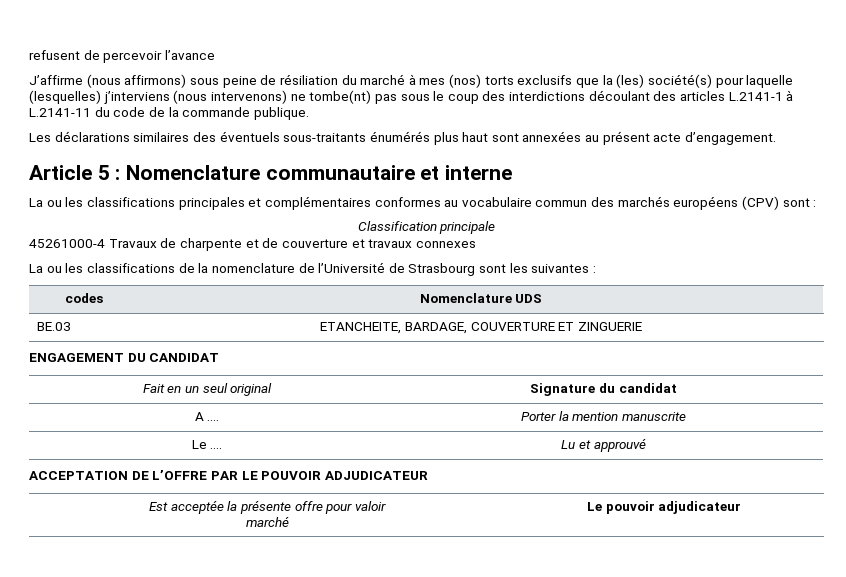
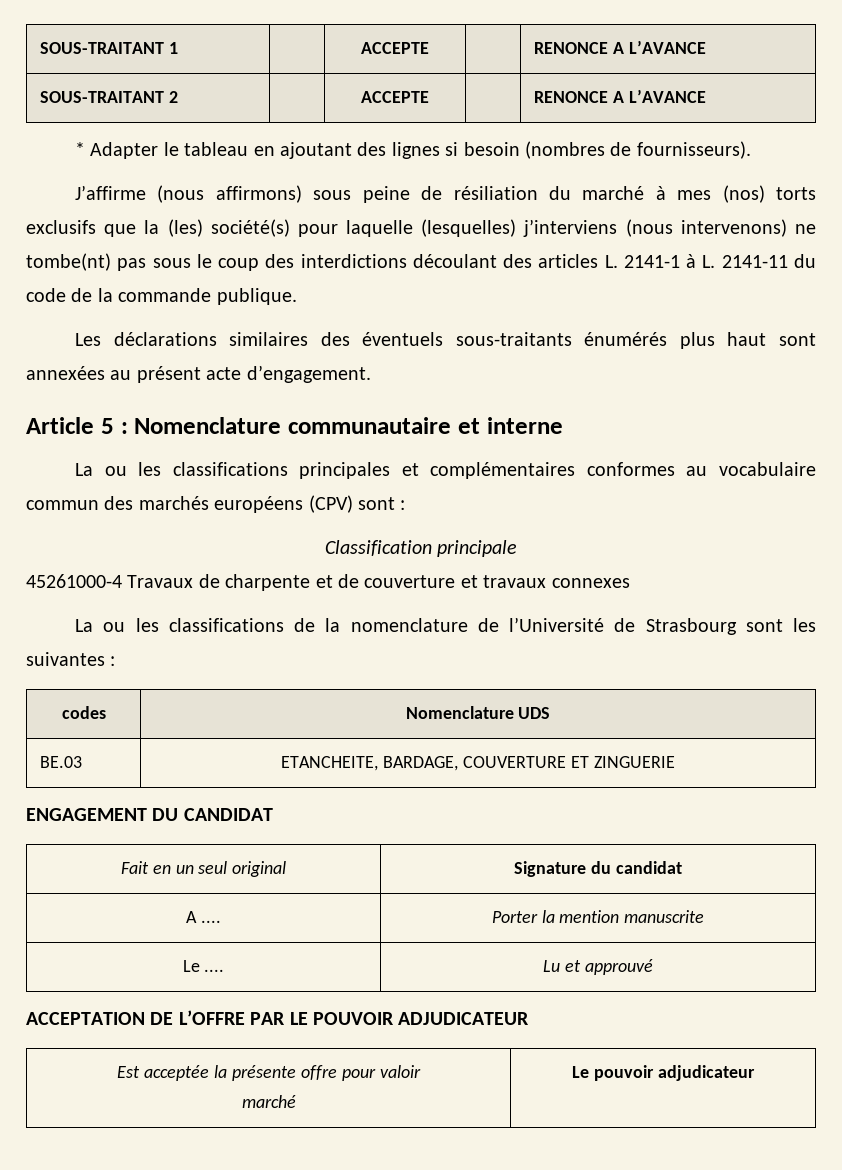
- refusent de percevoir l’avance
+ SOUS-TRAITANT 1 | | ACCEPTE | | RENONCE A L’AVANCE
+ SOUS-TRAITANT 2 | | ACCEPTE | | RENONCE A L’AVANCE
+ * Adapter le tableau en ajoutant des lignes si besoin (nombres de fournisseurs).
- J’affirme (nous affirmons) sous peine de résiliation du marché à mes (nos) torts exclusifs que la (les) société(s) pour laquelle (lesquelles) j’interviens (nous intervenons) ne tombe(nt) pas sous le coup des interdictions découlant des articles L.2141-1 à L.2141-11 du code de la commande publique.
+ J’affirme (nous affirmons) sous peine de résiliation du marché à mes (nos) torts exclusifs que la (les) société(s) pour laquelle (lesquelles) j’interviens (nous intervenons) ne tombe(nt) pas sous le coup des interdictions découlant des articles L. 2141-1 à L. 2141-11 du code de la commande publique.

